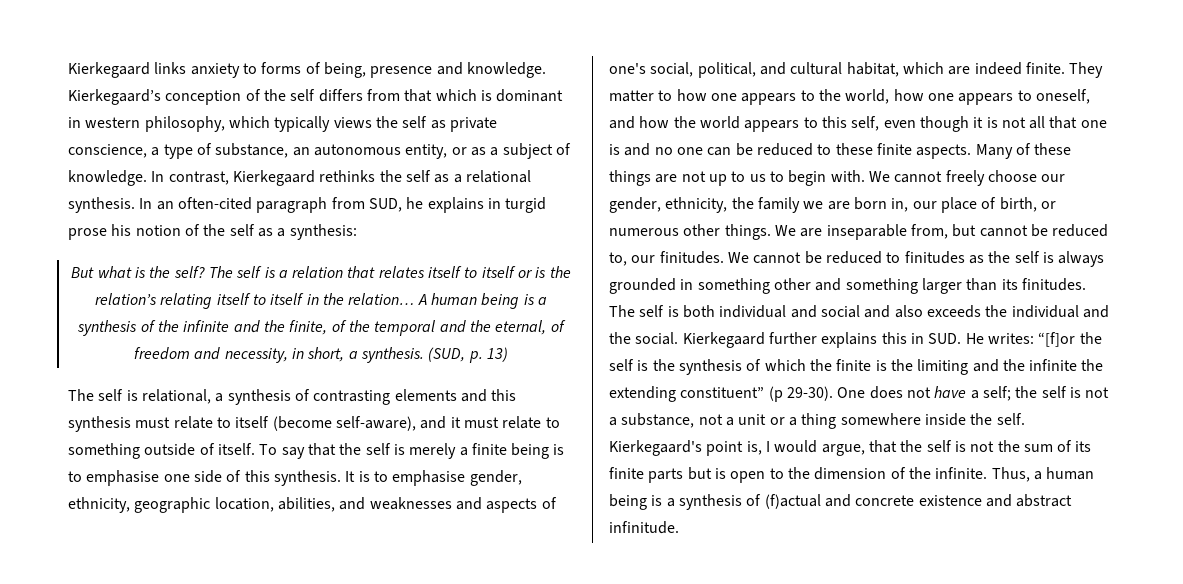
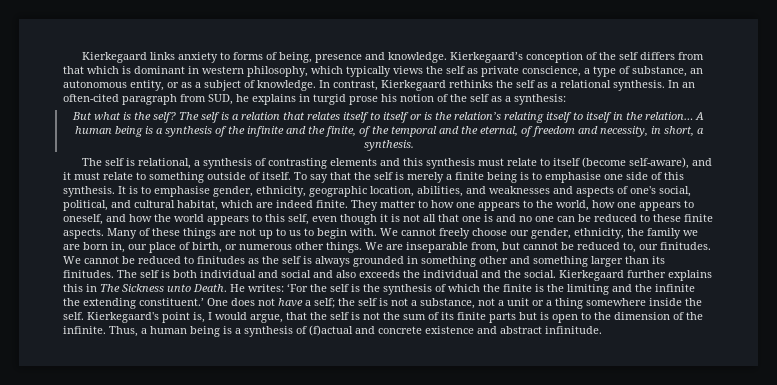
- (SUD, p. 13)
- Kierkegaard further explains this in SUD. He writes: “[f]or the self is the synthesis of which the finite is the limiting and the infinite the extending constituent” (p 29-30).
+ Kierkegaard further explains this in The Sickness unto Death. He writes: ‘For the self is the synthesis of which the finite is the limiting and the infinite the extending constituent.’

